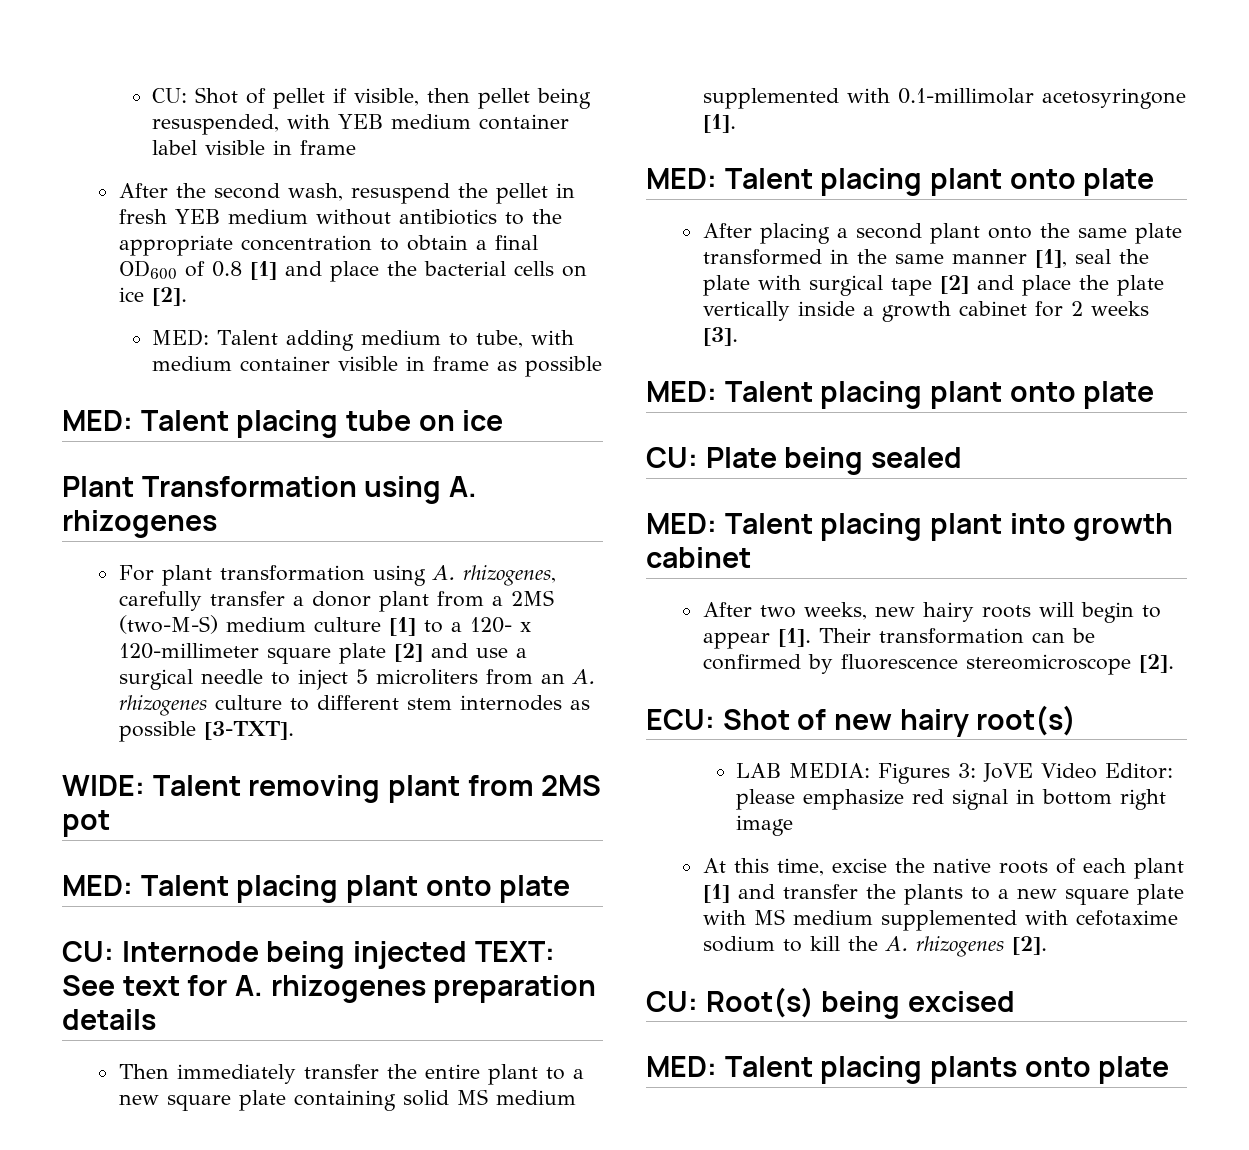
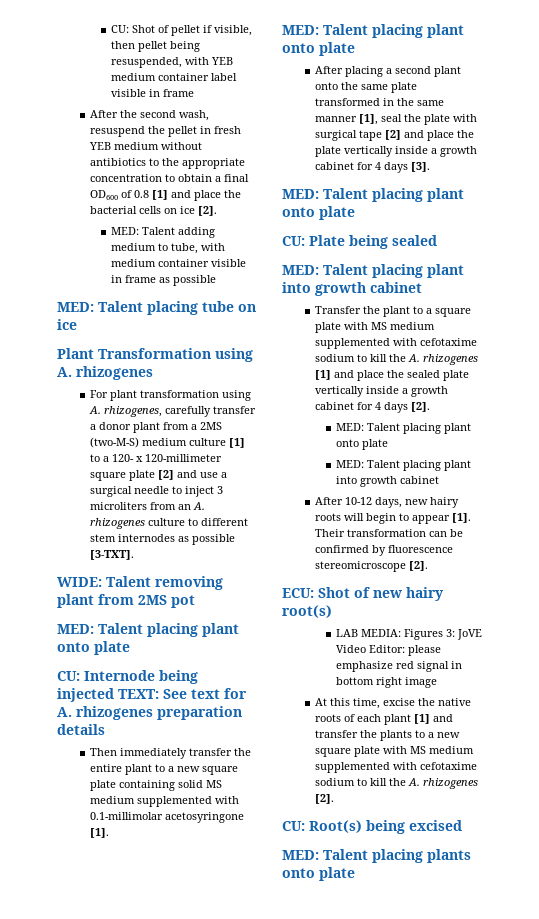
- For plant transformation using A. rhizogenes, carefully transfer a donor plant from a 2MS (two-M-S) medium culture [1] to a 120- x 120-millimeter square plate [2] and use a surgical needle to inject 5 microliters from an A. rhizogenes culture to different stem internodes as possible [3-TXT].
+ For plant transformation using A. rhizogenes, carefully transfer a donor plant from a 2MS (two-M-S) medium culture [1] to a 120- x 120-millimeter square plate [2] and use a surgical needle to inject 3 microliters from an A. rhizogenes culture to different stem internodes as possible [3-TXT].
- After placing a second plant onto the same plate transformed in the same manner [1], seal the plate with surgical tape [2] and place the plate vertically inside a growth cabinet for 2 weeks [3].
+ After placing a second plant onto the same plate transformed in the same manner [1], seal the plate with surgical tape [2] and place the plate vertically inside a growth cabinet for 4 days [3].
- After two weeks, new hairy roots will begin to appear [1].
+ Transfer the plant to a square plate with MS medium supplemented with cefotaxime sodium to kill the A. rhizogenes [1] and place the sealed plate vertically inside a growth cabinet for 4 days [2].
+ MED: Talent placing plant onto plate
+ MED: Talent placing plant into growth cabinet
+ After 10-12 days, new hairy roots will begin to appear [1].

